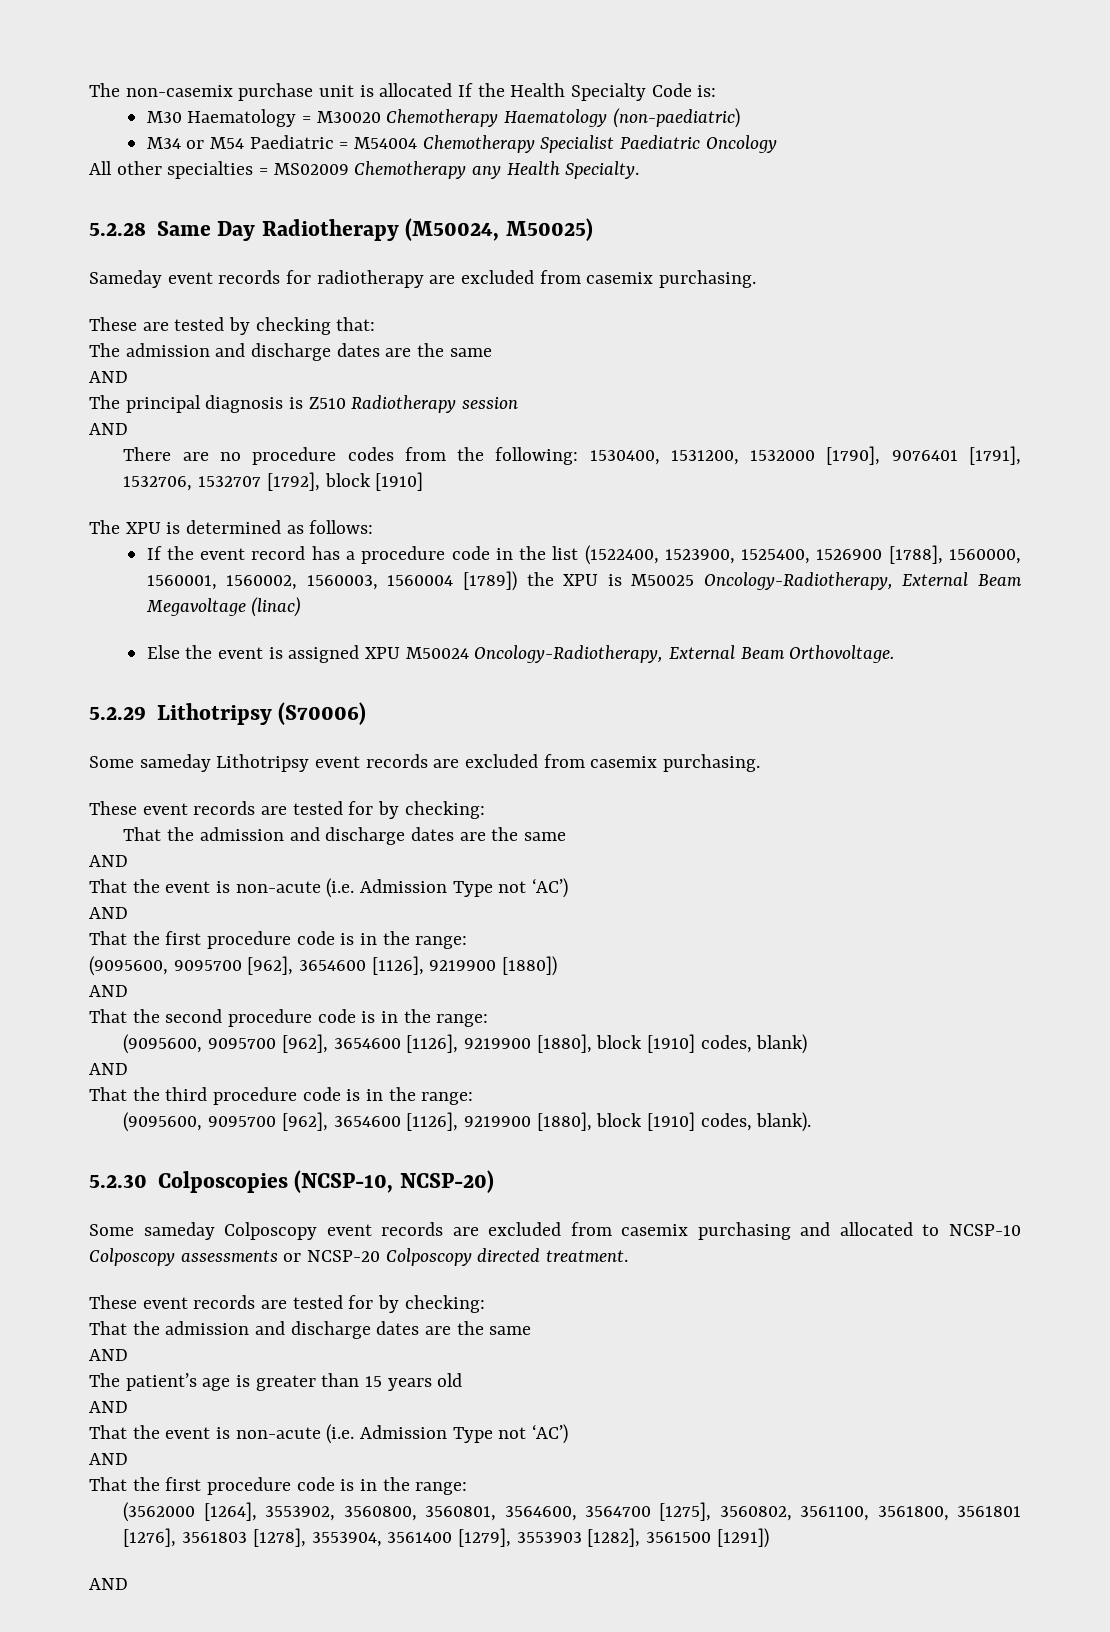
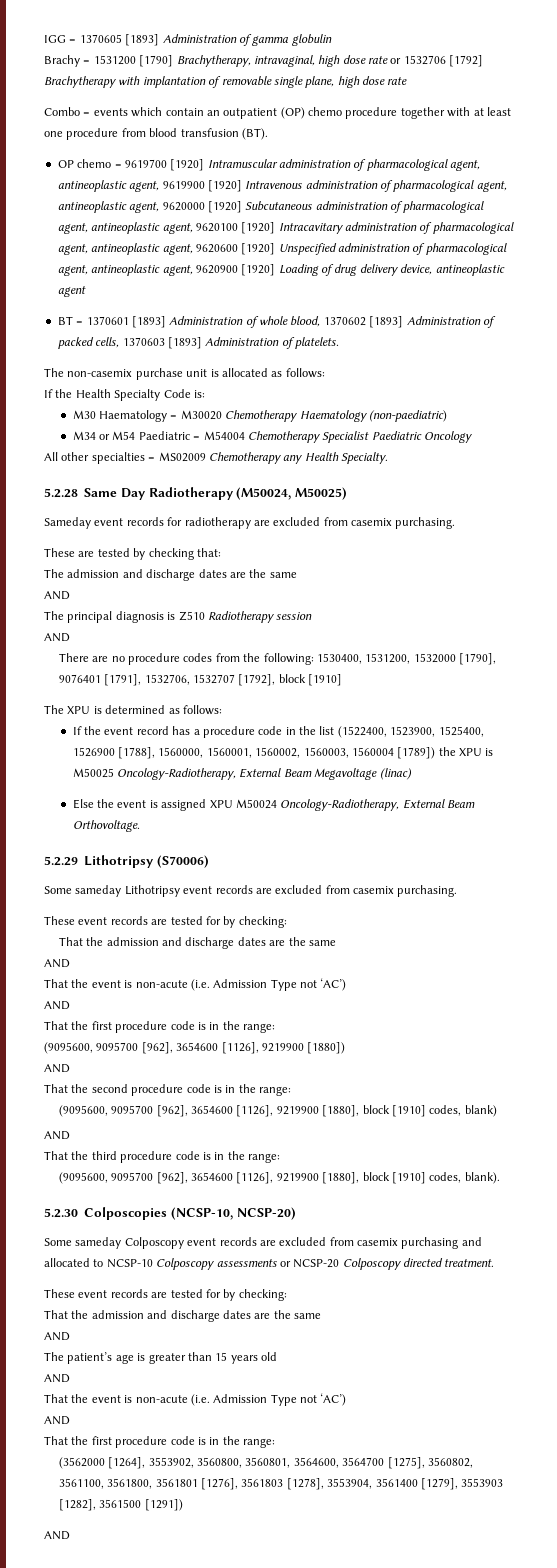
+ IGG = 1370605 [1893] Administration of gamma globulin
+ Brachy = 1531200 [1790] Brachytherapy, intravaginal, high dose rate or 1532706 [1792] Brachytherapy with implantation of removable single plane, high dose rate
+ Combo = events which contain an outpatient (OP) chemo procedure together with at least one procedure from blood transfusion (BT).
+ OP chemo = 9619700 [1920] Intramuscular administration of pharmacological agent, antineoplastic agent, 9619900 [1920] Intravenous administration of pharmacological agent, antineoplastic agent, 9620000 [1920] Subcutaneous administration of pharmacological agent, antineoplastic agent, 9620100 [1920] Intracavitary administration of pharmacological agent, antineoplastic agent, 9620600 [1920] Unspecified administration of pharmacological agent, antineoplastic agent, 9620900 [1920] Loading of drug delivery device, antineoplastic agent
+ BT = 1370601 [1893] Administration of whole blood, 1370602 [1893] Administration of packed cells, 1370603 [1893] Administration of platelets.
- The non-casemix purchase unit is allocated If the Health Specialty Code is:
+ The non-casemix purchase unit is allocated as follows:
+ If the Health Specialty Code is:

